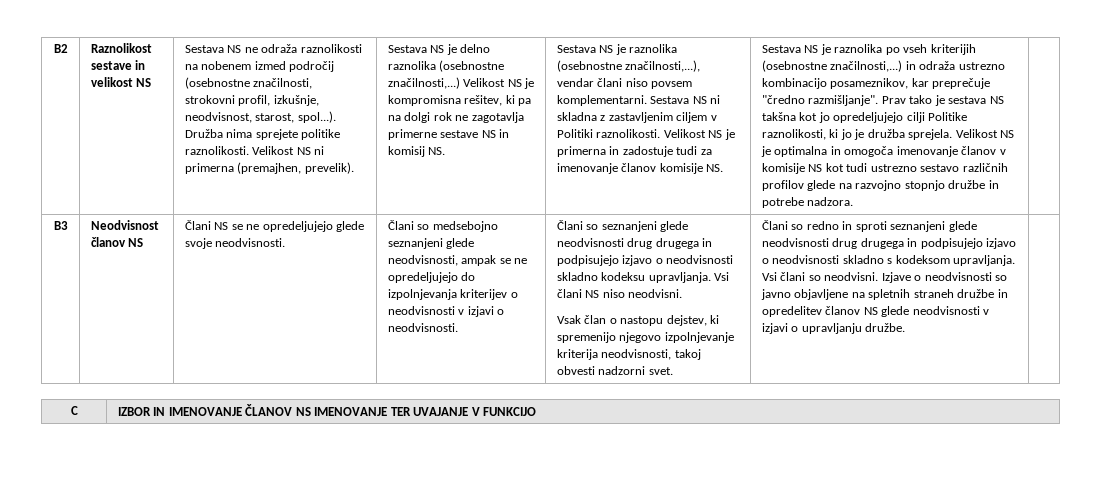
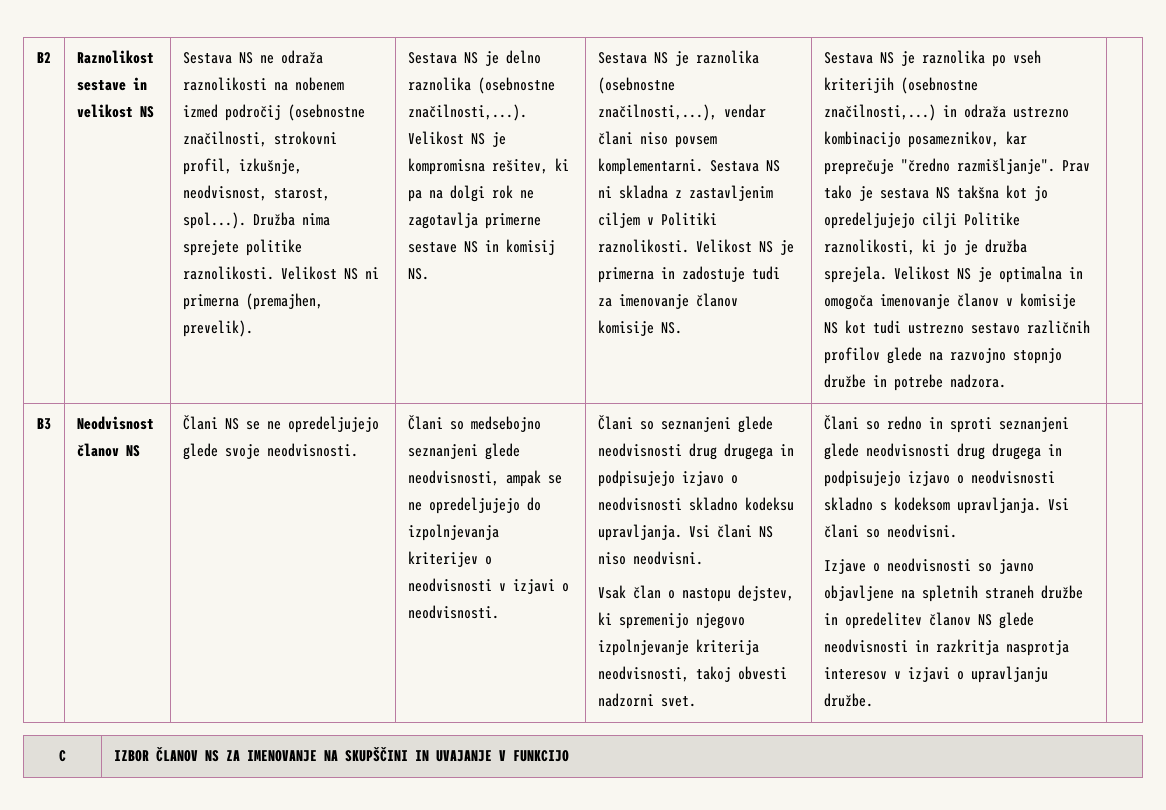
- Sestava NS je delno raznolika (osebnostne značilnosti,...) Velikost NS je kompromisna rešitev, ki pa na dolgi rok ne zagotavlja primerne sestave NS in komisij NS.
+ Sestava NS je delno raznolika (osebnostne značilnosti,...). Velikost NS je kompromisna rešitev, ki pa na dolgi rok ne zagotavlja primerne sestave NS in komisij NS.
- Vsi člani so neodvisni. Izjave o neodvisnosti so javno objavljene na spletnih straneh družbe in opredelitev članov NS glede neodvisnosti v izjavi o upravljanju družbe.
+ Vsi člani so neodvisni.
+ Izjave o neodvisnosti so javno objavljene na spletnih straneh družbe in opredelitev članov NS glede neodvisnosti in razkritja nasprotja interesov v izjavi o upravljanju družbe.
- C | IZBOR IN IMENOVANJE ČLANOV NS IMENOVANJE TER UVAJANJE V FUNKCIJO
+ C | IZBOR ČLANOV NS ZA IMENOVANJE NA SKUPŠČINI IN UVAJANJE V FUNKCIJO

